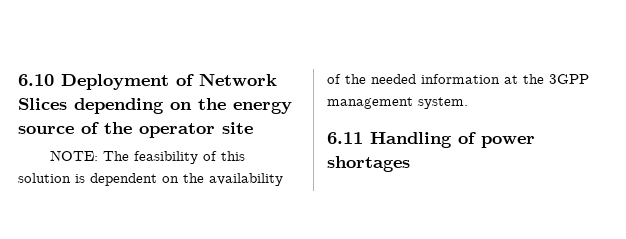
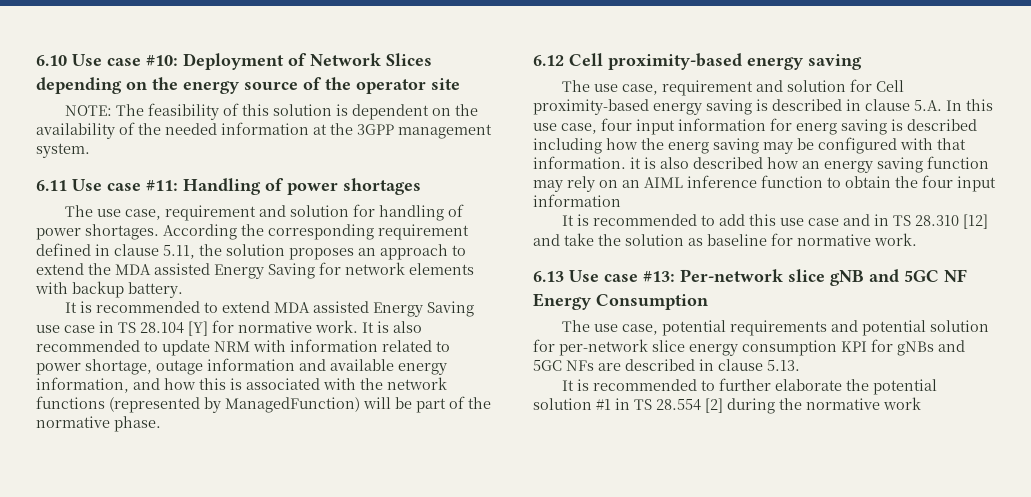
- 6.10 Deployment of Network Slices depending on the energy source of the operator site
+ 6.10 Use case #10: Deployment of Network Slices depending on the energy source of the operator site
- 6.11 Handling of power shortages
+ 6.11 Use case #11: Handling of power shortages
+ The use case, requirement and solution for handling of power shortages. According the corresponding requirement defined in clause 5.11, the solution proposes an approach to extend the MDA assisted Energy Saving for network elements with backup battery.
+ It is recommended to extend MDA assisted Energy Saving use case in TS 28.104 [Y] for normative work. It is also recommended to update NRM with information related to power shortage, outage information and available energy information, and how this is associated with the network functions (represented by ManagedFunction) will be part of the normative phase.
+ 6.12 Cell proximity-based energy saving
+ The use case, requirement and solution for Cell proximity-based energy saving is described in clause 5.A. In this use case, four input information for energ saving is described including how the energ saving may be configured with that information. it is also described how an energy saving function may rely on an AIML inference function to obtain the four input information
+ It is recommended to add this use case and in TS 28.310 [12] and take the solution as baseline for normative work.
+ 6.13 Use case #13: Per-network slice gNB and 5GC NF Energy Consumption
+ The use case, potential requirements and potential solution for per-network slice energy consumption KPI for gNBs and 5GC NFs are described in clause 5.13.
+ It is recommended to further elaborate the potential solution #1 in TS 28.554 [2] during the normative work

